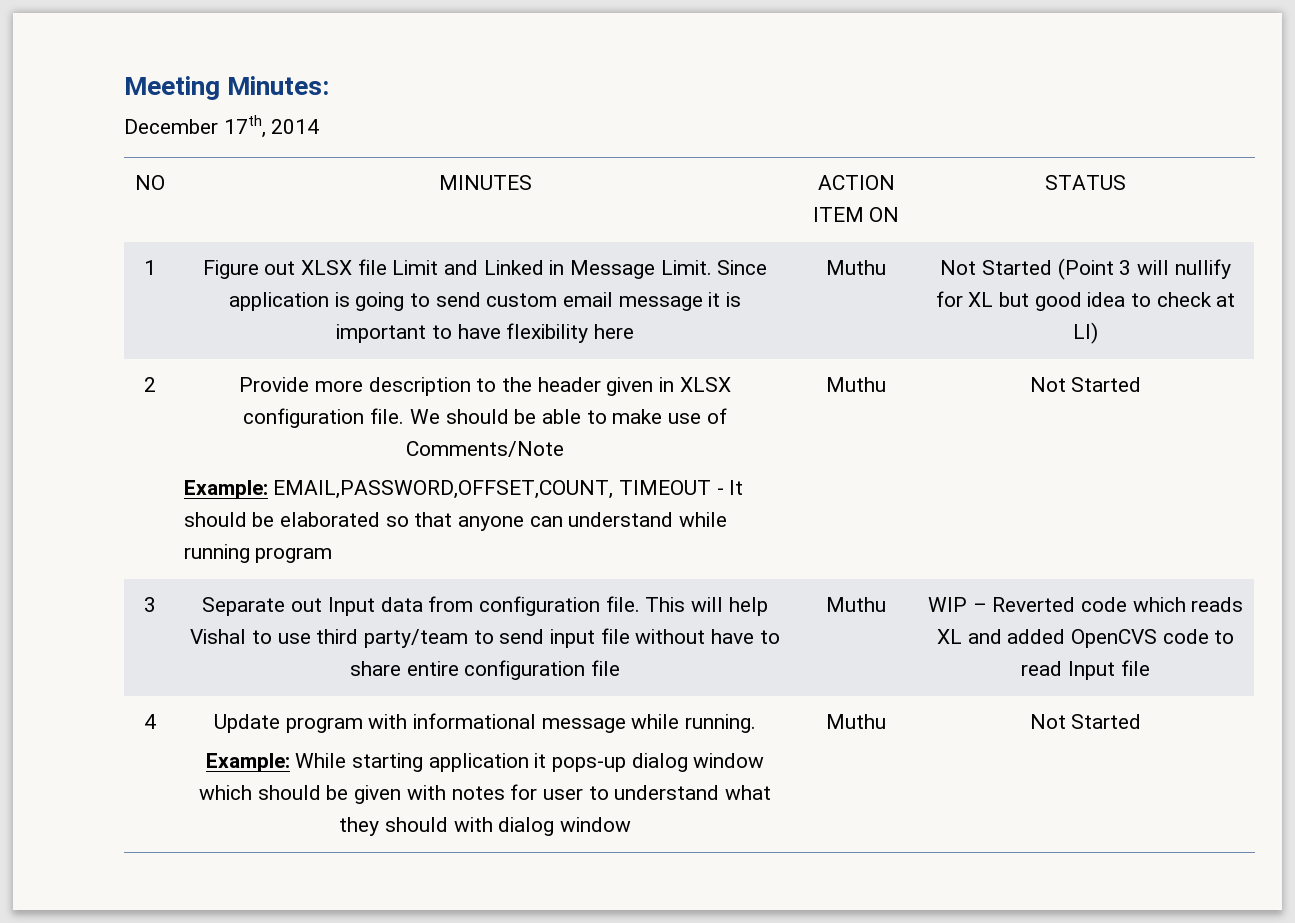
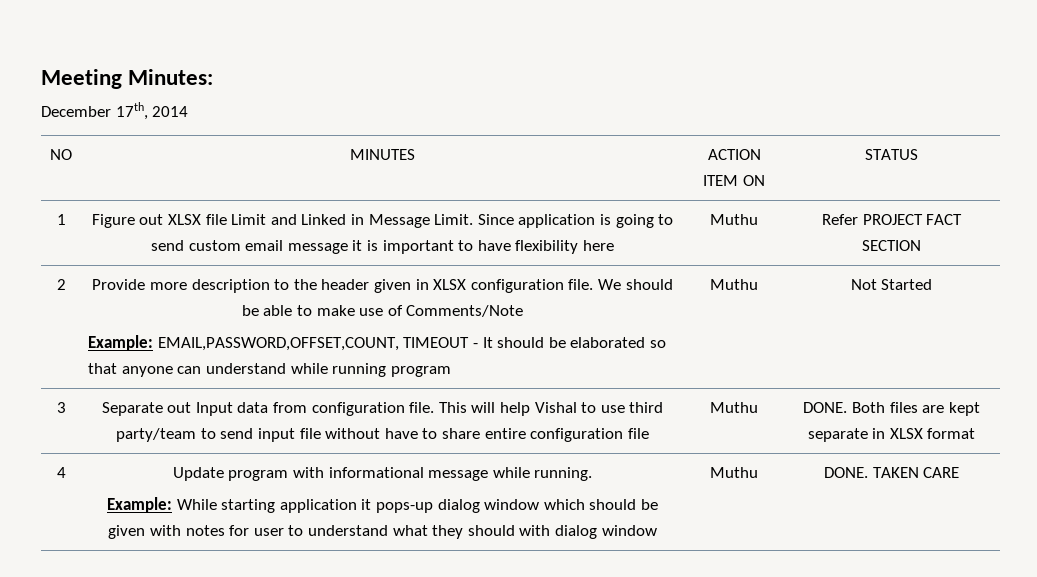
- Not Started (Point 3 will nullify for XL but good idea to check at LI)
+ Refer PROJECT FACT SECTION
- WIP – Reverted code which reads XL and added OpenCVS code to read Input file
+ DONE. Both files are kept separate in XLSX format
  4 | Update program with informational message while running.
- Example: While starting application it pops-up dialog window which should be given with notes for user to understand what they should with dialog window | Muthu | Not Started
+ Example: While starting application it pops-up dialog window which should be given with notes for user to understand what they should with dialog window | Muthu | DONE. TAKEN CARE

